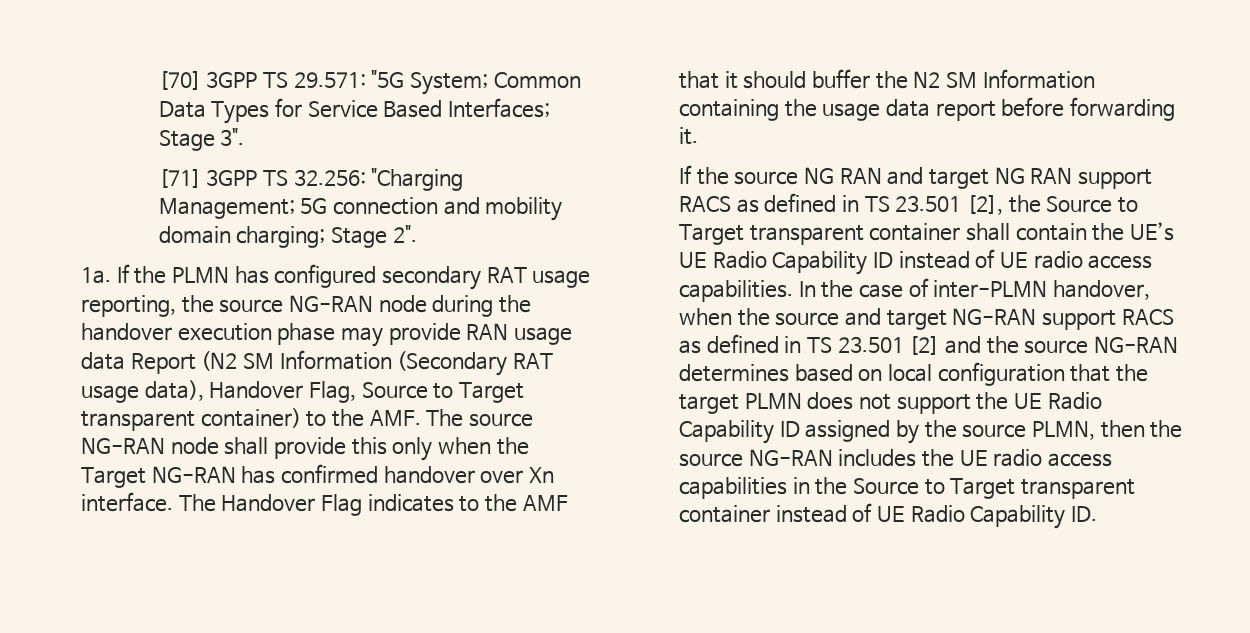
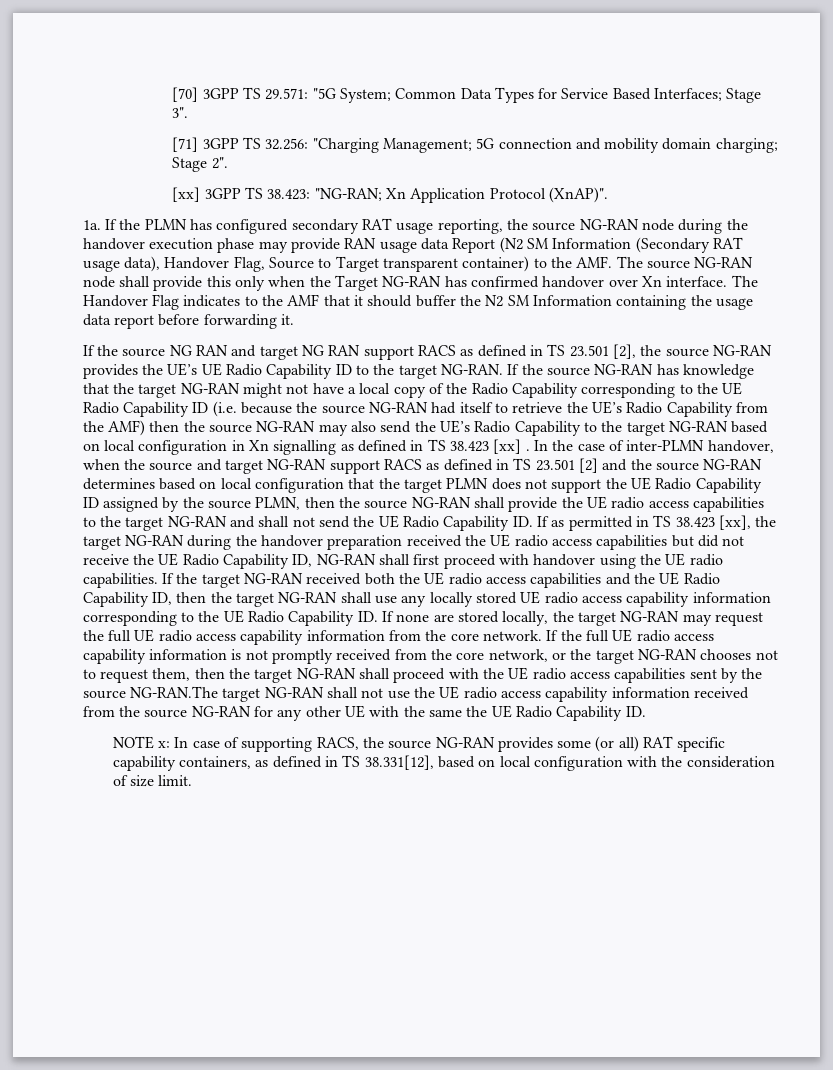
+ [xx] 3GPP TS 38.423: "NG-RAN; Xn Application Protocol (XnAP)".
- If the source NG RAN and target NG RAN support RACS as defined in TS 23.501 [2], the Source to Target transparent container shall contain the UE’s UE Radio Capability ID instead of UE radio access capabilities.
+ If the source NG RAN and target NG RAN support RACS as defined in TS 23.501 [2], the source NG-RAN provides the UE’s UE Radio Capability ID to the target NG-RAN. If the source NG-RAN has knowledge that the target NG-RAN might not have a local copy of the Radio Capability corresponding to the UE Radio Capability ID (i.e. because the source NG-RAN had itself to retrieve the UE’s Radio Capability from the AMF) then the source NG-RAN may also send the UE’s Radio Capability to the target NG-RAN based on local configuration in Xn signalling as defined in TS 38.423 [xx] .
- In the case of inter-PLMN handover, when the source and target NG-RAN support RACS as defined in TS 23.501 [2] and the source NG-RAN determines based on local configuration that the target PLMN does not support the UE Radio Capability ID assigned by the source PLMN, then the source NG-RAN includes the UE radio access capabilities in the Source to Target transparent container instead of UE Radio Capability ID.
+ In the case of inter-PLMN handover, when the source and target NG-RAN support RACS as defined in TS 23.501 [2] and the source NG-RAN determines based on local configuration that the target PLMN does not support the UE Radio Capability ID assigned by the source PLMN, then the source NG-RAN shall provide the UE radio access capabilities to the target NG-RAN and shall not send the UE Radio Capability ID. If as permitted in TS 38.423 [xx], the target NG-RAN during the handover preparation received the UE radio access capabilities but did not receive the UE Radio Capability ID, NG-RAN shall first proceed with handover using the UE radio capabilities. If the target NG-RAN received both the UE radio access capabilities and the UE Radio Capability ID, then the target NG-RAN shall use any locally stored UE radio access capability information corresponding to the UE Radio Capability ID. If none are stored locally, the target NG-RAN may request the full UE radio access capability information from the core network. If the full UE radio access capability information is not promptly received from the core network, or the target NG-RAN chooses not to request them, then the target NG-RAN shall proceed with the UE radio access capabilities sent by the source NG-RAN.The target NG-RAN shall not use the UE radio access capability information received from the source NG-RAN for any other UE with the same the UE Radio Capability ID.
+ NOTE x: In case of supporting RACS, the source NG-RAN provides some (or all) RAT specific capability containers, as defined in TS 38.331[12], based on local configuration with the consideration of size limit.

